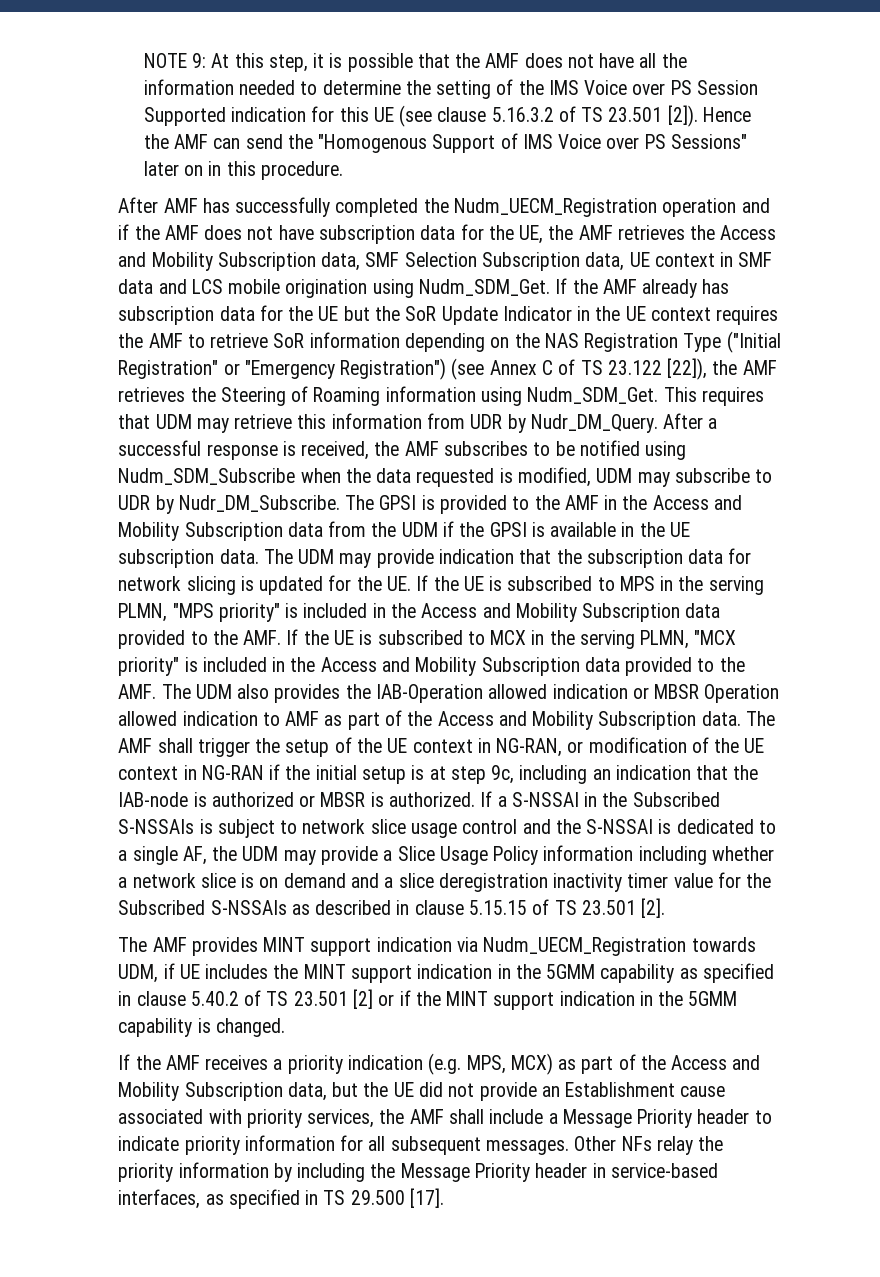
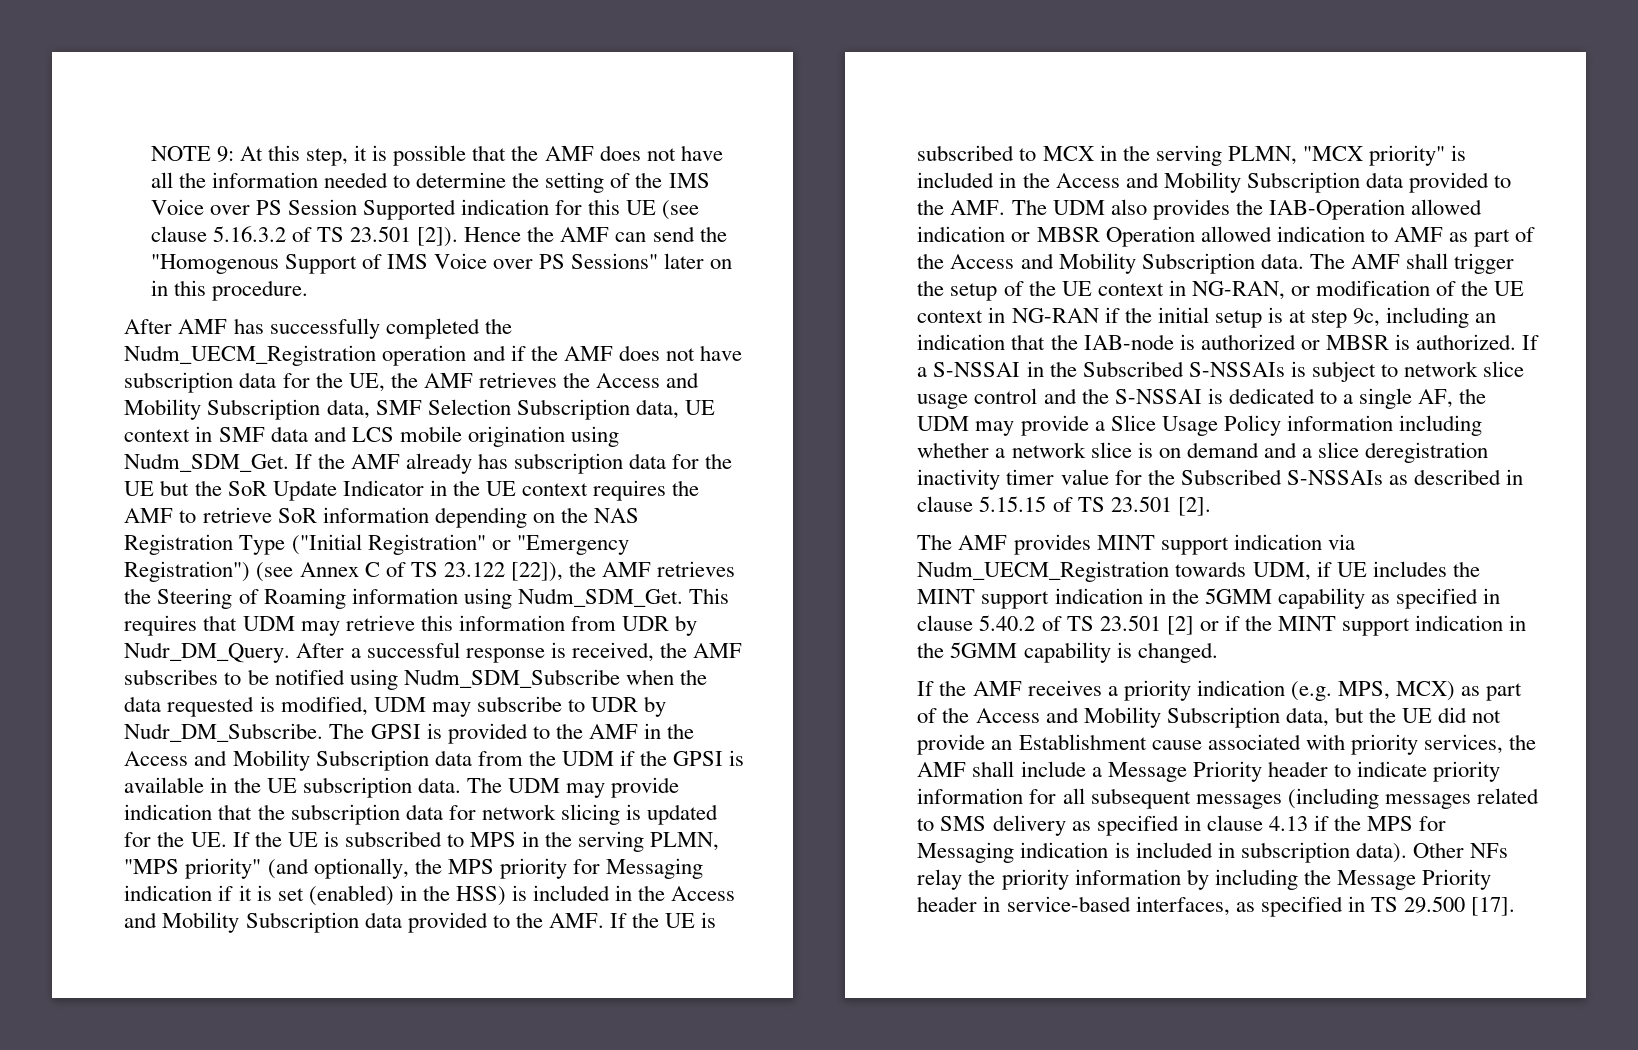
- The UDM may provide indication that the subscription data for network slicing is updated for the UE. If the UE is subscribed to MPS in the serving PLMN, "MPS priority" is included in the Access and Mobility Subscription data provided to the AMF. If the UE is subscribed to MCX in the serving PLMN, "MCX priority" is included in the Access and Mobility Subscription data provided to the AMF. The UDM also provides the IAB-Operation allowed indication or MBSR Operation allowed indication to AMF as part of the Access and Mobility Subscription data.
+ The UDM may provide indication that the subscription data for network slicing is updated for the UE. If the UE is subscribed to MPS in the serving PLMN, "MPS priority" (and optionally, the MPS priority for Messaging indication if it is set (enabled) in the HSS) is included in the Access and Mobility Subscription data provided to the AMF. If the UE is subscribed to MCX in the serving PLMN, "MCX priority" is included in the Access and Mobility Subscription data provided to the AMF. The UDM also provides the IAB-Operation allowed indication or MBSR Operation allowed indication to AMF as part of the Access and Mobility Subscription data.
- If the AMF receives a priority indication (e.g. MPS, MCX) as part of the Access and Mobility Subscription data, but the UE did not provide an Establishment cause associated with priority services, the AMF shall include a Message Priority header to indicate priority information for all subsequent messages.
+ If the AMF receives a priority indication (e.g. MPS, MCX) as part of the Access and Mobility Subscription data, but the UE did not provide an Establishment cause associated with priority services, the AMF shall include a Message Priority header to indicate priority information for all subsequent messages (including messages related to SMS delivery as specified in clause 4.13 if the MPS for Messaging indication is included in subscription data).

